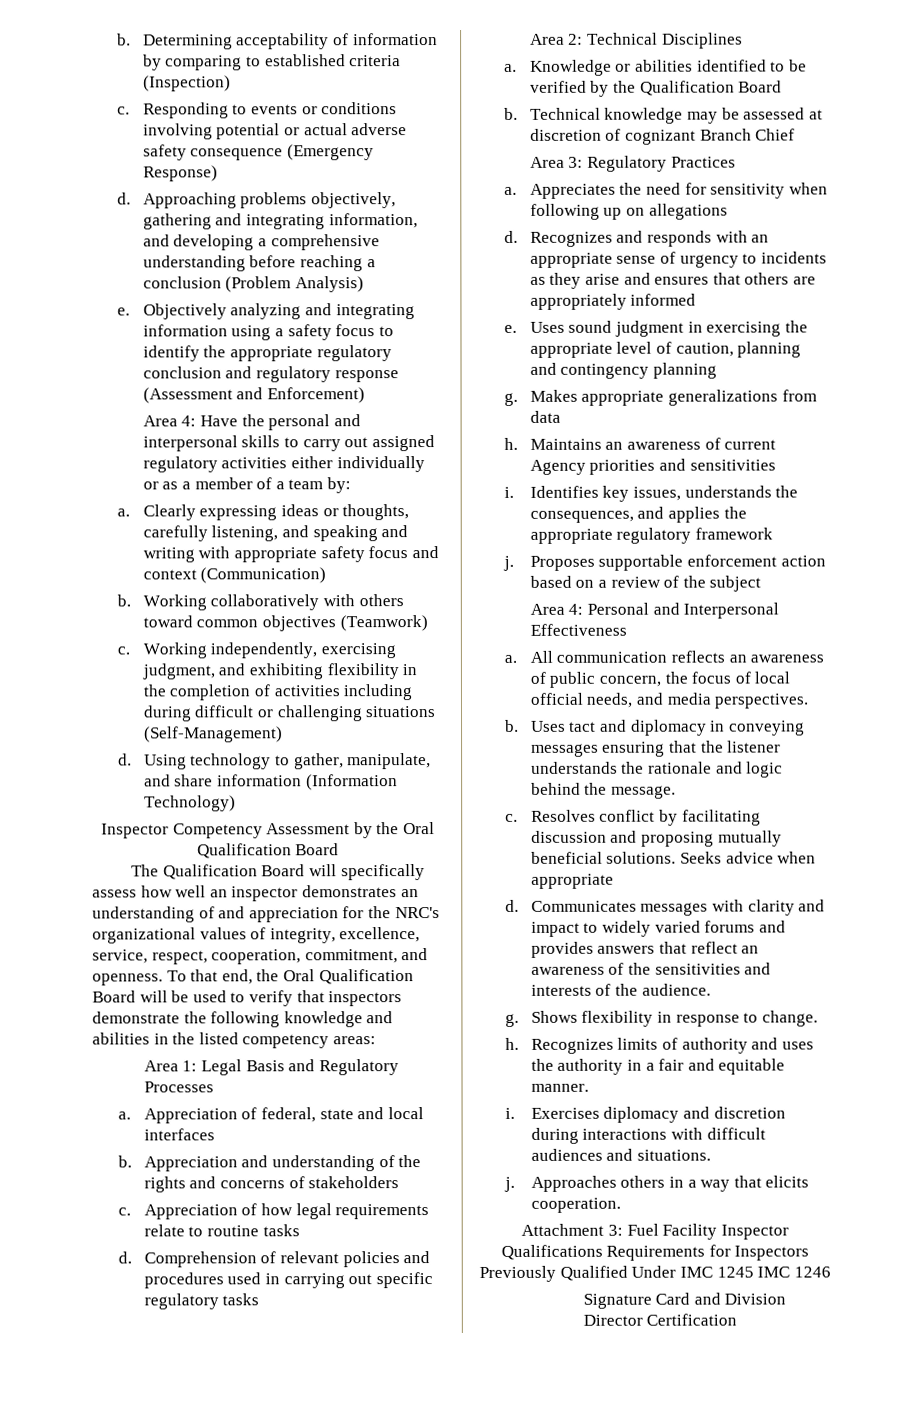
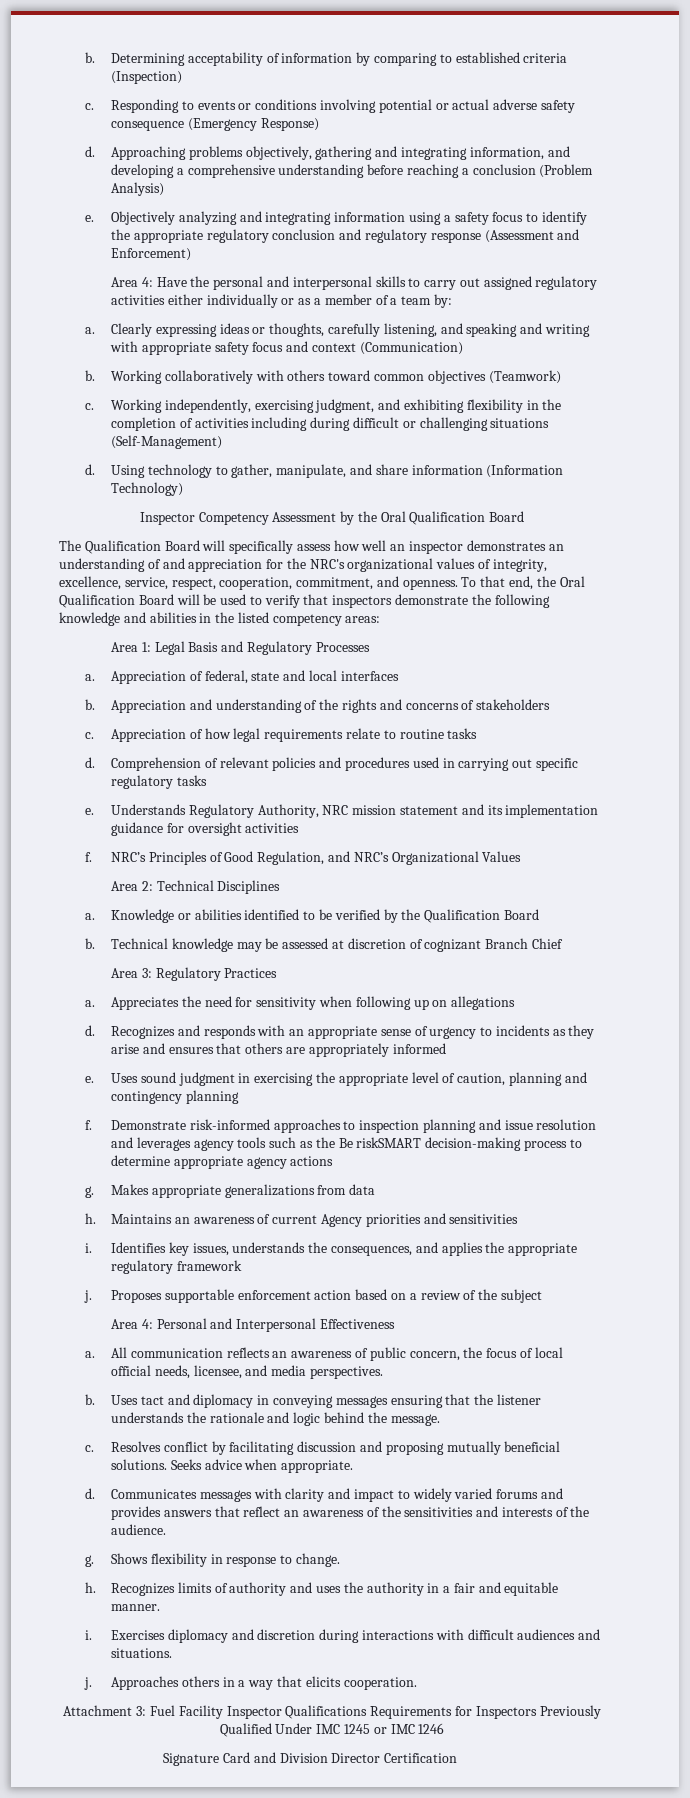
+ e. Understands Regulatory Authority, NRC mission statement and its implementation guidance for oversight activities
+ f. NRC’s Principles of Good Regulation, and NRC’s Organizational Values
+ f. Demonstrate risk-informed approaches to inspection planning and issue resolution and leverages agency tools such as the Be riskSMART decision-making process to determine appropriate agency actions
- All communication reflects an awareness of public concern, the focus of local official needs, and media perspectives.
+ All communication reflects an awareness of public concern, the focus of local official needs, licensee, and media perspectives.
- Seeks advice when appropriate
+ Seeks advice when appropriate.
- Attachment 3: Fuel Facility Inspector Qualifications Requirements for Inspectors Previously Qualified Under IMC 1245 IMC 1246
+ Attachment 3: Fuel Facility Inspector Qualifications Requirements for Inspectors Previously Qualified Under IMC 1245 or IMC 1246

